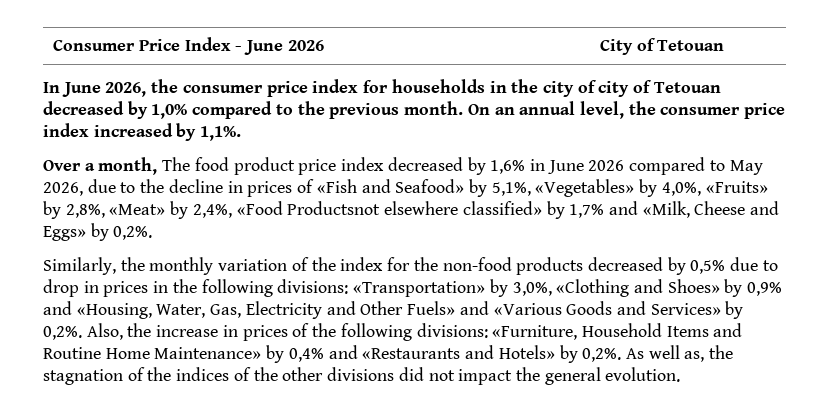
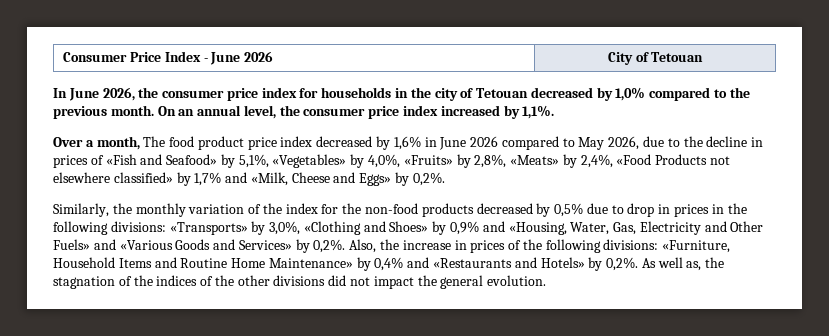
- In June 2026, the consumer price index for households in the city of city of Tetouan decreased by 1,0% compared to the previous month.
+ In June 2026, the consumer price index for households in the city of Tetouan decreased by 1,0% compared to the previous month.
- Over a month, The food product price index decreased by 1,6% in June 2026 compared to May 2026, due to the decline in prices of «Fish and Seafood» by 5,1%, «Vegetables» by 4,0%, «Fruits» by 2,8%, «Meat» by 2,4%, «Food Productsnot elsewhere classified» by 1,7% and «Milk, Cheese and Eggs» by 0,2%.
+ Over a month, The food product price index decreased by 1,6% in June 2026 compared to May 2026, due to the decline in prices of «Fish and Seafood» by 5,1%, «Vegetables» by 4,0%, «Fruits» by 2,8%, «Meats» by 2,4%, «Food Products not elsewhere classified» by 1,7% and «Milk, Cheese and Eggs» by 0,2%.
- Similarly, the monthly variation of the index for the non-food products decreased by 0,5% due to drop in prices in the following divisions: «Transportation» by 3,0%, «Clothing and Shoes» by 0,9% and «Housing, Water, Gas, Electricity and Other Fuels» and «Various Goods and Services» by 0,2%.
+ Similarly, the monthly variation of the index for the non-food products decreased by 0,5% due to drop in prices in the following divisions: «Transports» by 3,0%, «Clothing and Shoes» by 0,9% and «Housing, Water, Gas, Electricity and Other Fuels» and «Various Goods and Services» by 0,2%.

